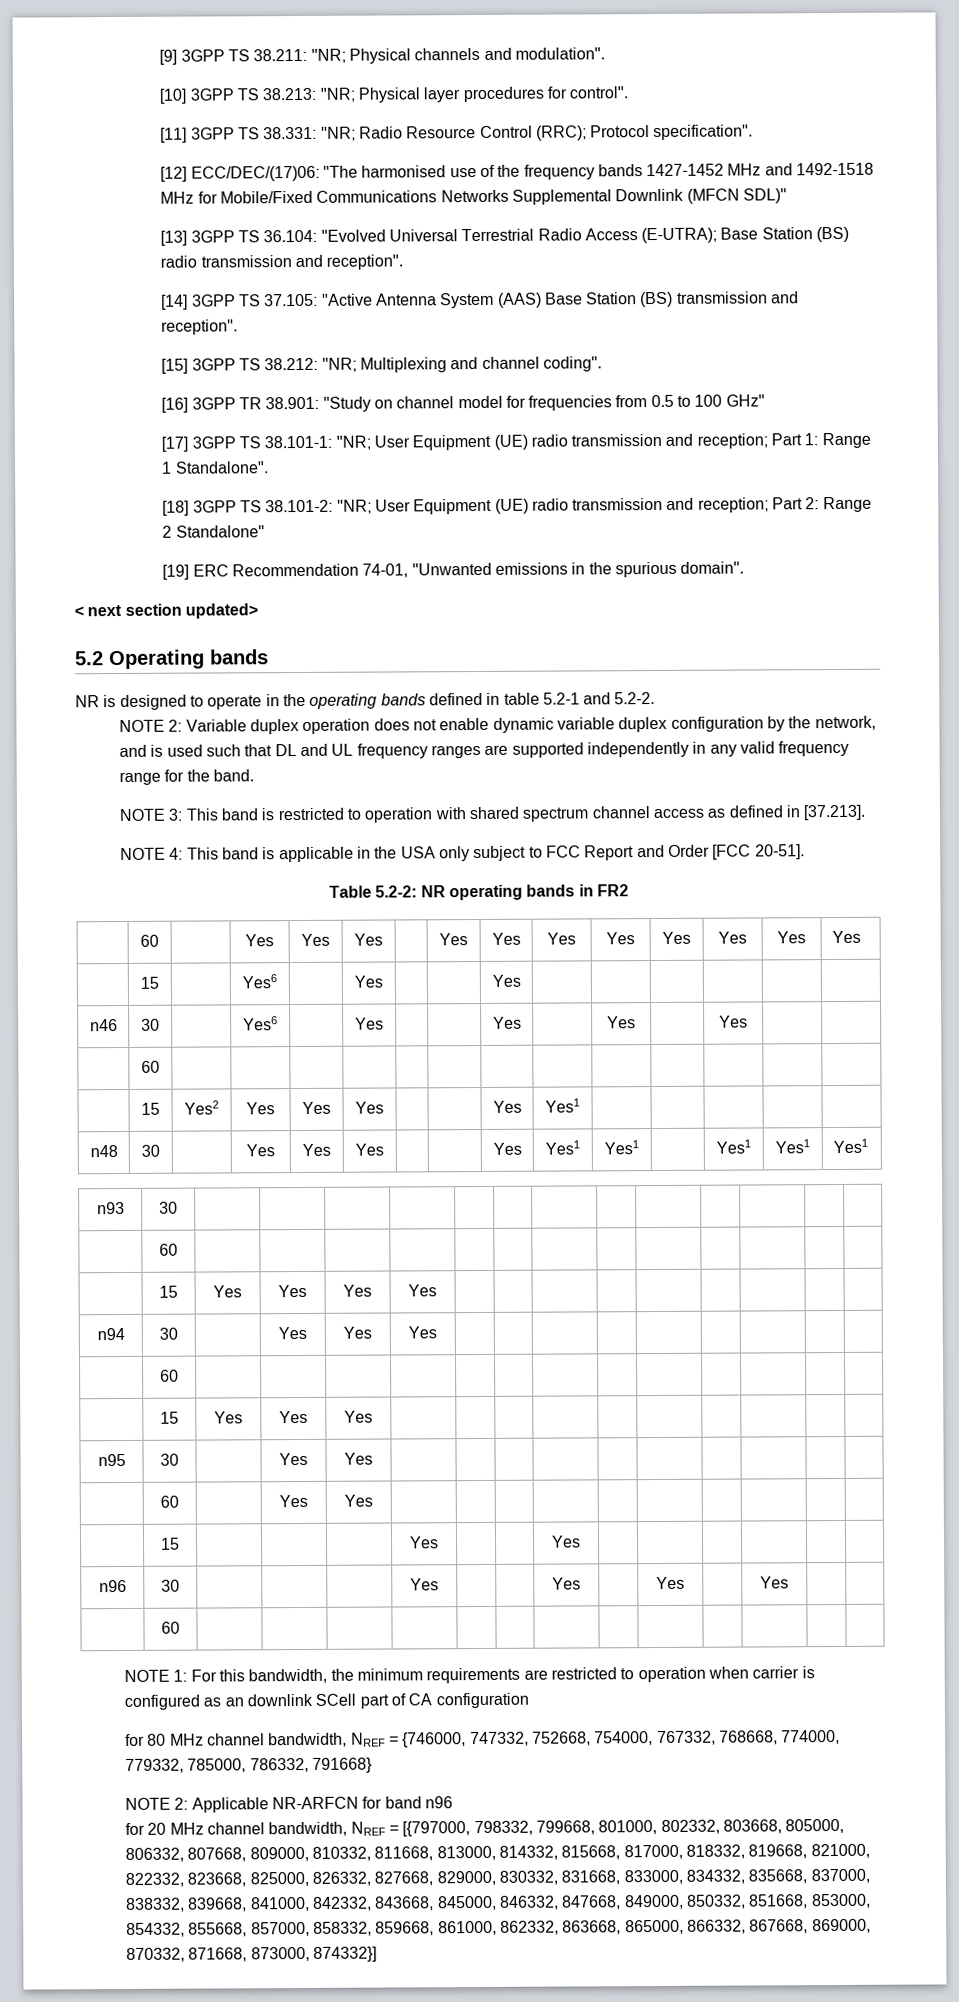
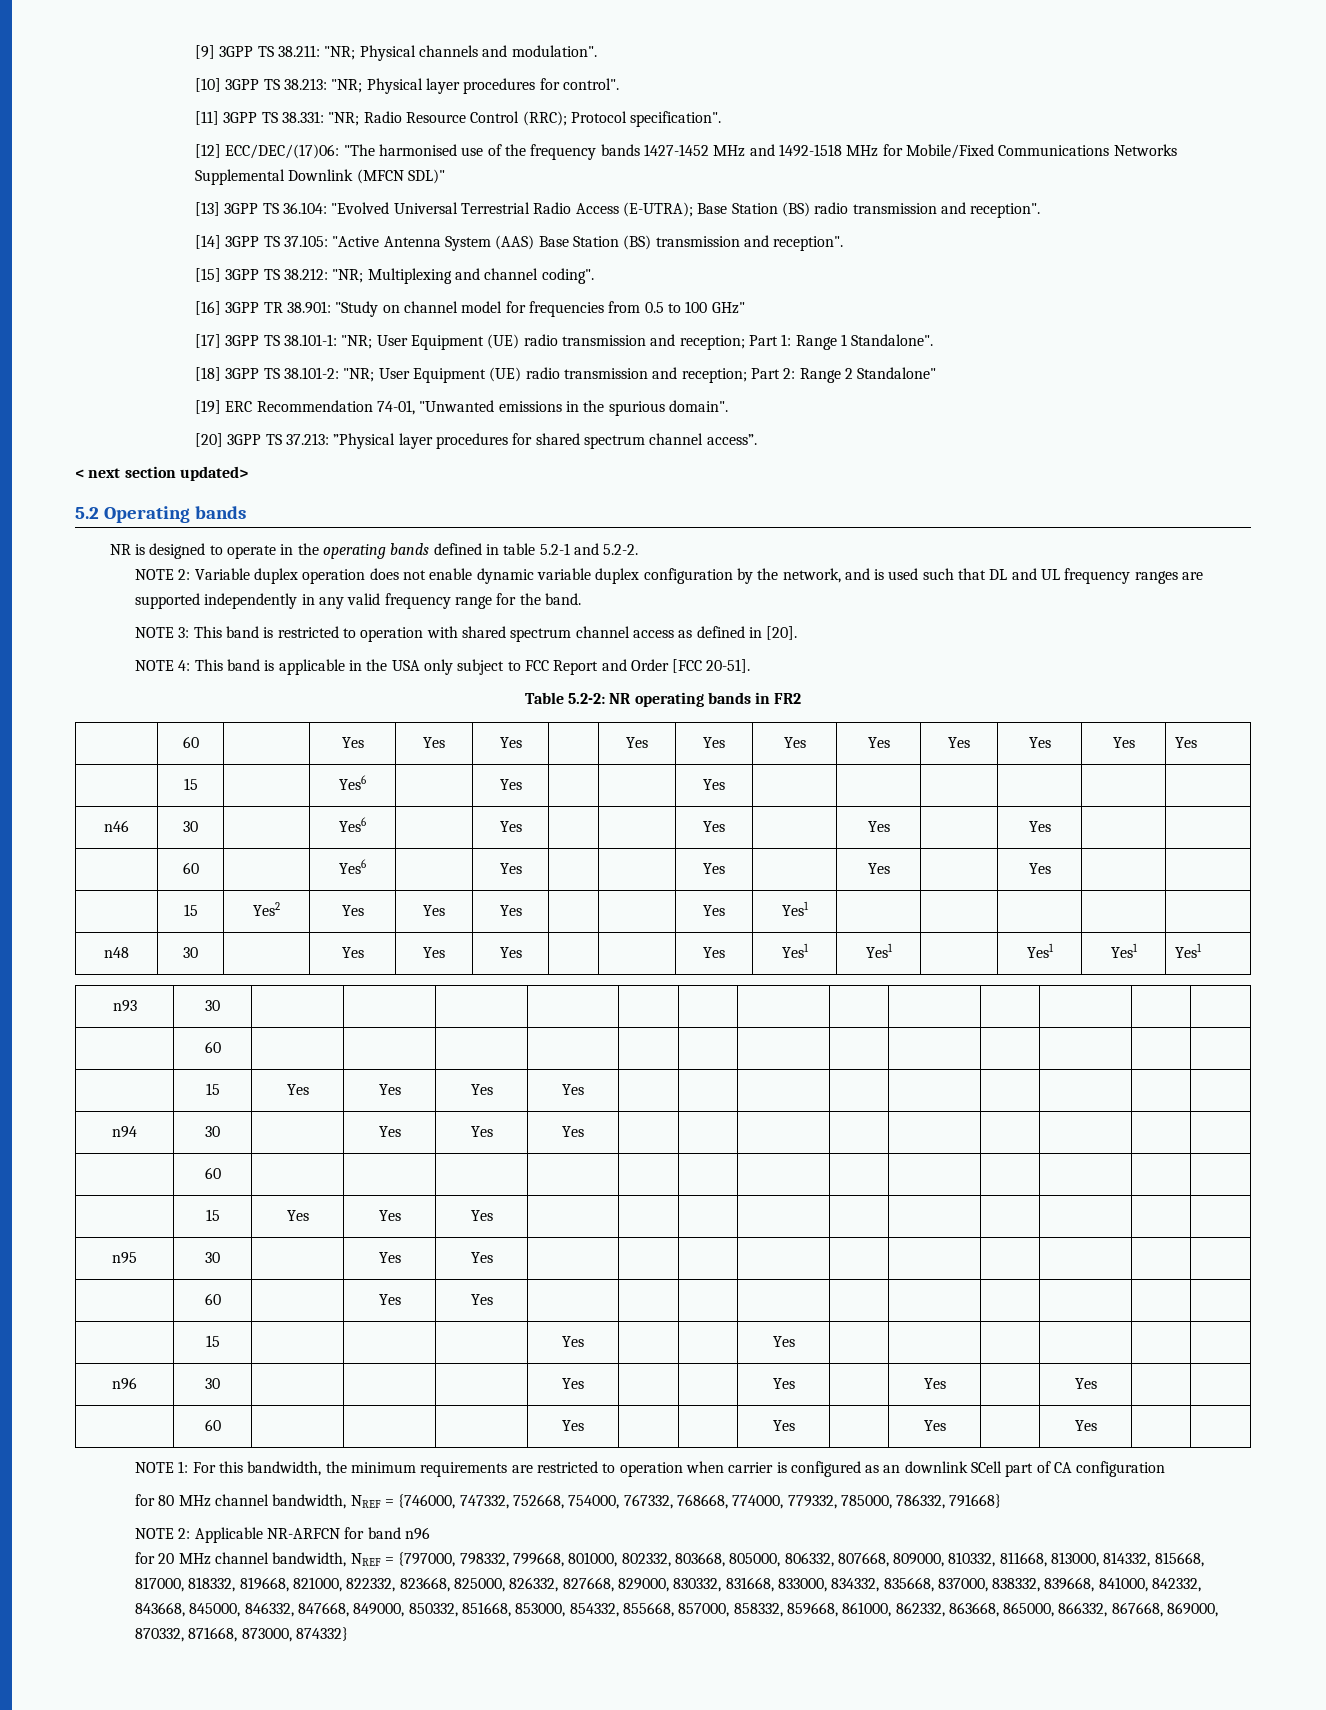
+ [20] 3GPP TS 37.213: ”Physical layer procedures for shared spectrum channel access”.
- NOTE 3: This band is restricted to operation with shared spectrum channel access as defined in [37.213].
+ NOTE 3: This band is restricted to operation with shared spectrum channel access as defined in [20].
  n46 | 30 | | Yes6 | | Yes | | | Yes | | Yes | | Yes | |
- | 60 | | | | | | | | | | | | |
+ | 60 | | Yes6 | | Yes | | | Yes | | Yes | | Yes | |
  n96 | 30 | | | | Yes | | | Yes | | Yes | | Yes | |
- | 60 | | | | | | | | | | | | |
+ | 60 | | | | Yes | | | Yes | | Yes | | Yes | |
- for 20 MHz channel bandwidth, NREF = [{797000, 798332, 799668, 801000, 802332, 803668, 805000, 806332, 807668, 809000, 810332, 811668, 813000, 814332, 815668, 817000, 818332, 819668, 821000, 822332, 823668, 825000, 826332, 827668, 829000, 830332, 831668, 833000, 834332, 835668, 837000, 838332, 839668, 841000, 842332, 843668, 845000, 846332, 847668, 849000, 850332, 851668, 853000, 854332, 855668, 857000, 858332, 859668, 861000, 862332, 863668, 865000, 866332, 867668, 869000, 870332, 871668, 873000, 874332}]
+ for 20 MHz channel bandwidth, NREF = {797000, 798332, 799668, 801000, 802332, 803668, 805000, 806332, 807668, 809000, 810332, 811668, 813000, 814332, 815668, 817000, 818332, 819668, 821000, 822332, 823668, 825000, 826332, 827668, 829000, 830332, 831668, 833000, 834332, 835668, 837000, 838332, 839668, 841000, 842332, 843668, 845000, 846332, 847668, 849000, 850332, 851668, 853000, 854332, 855668, 857000, 858332, 859668, 861000, 862332, 863668, 865000, 866332, 867668, 869000, 870332, 871668, 873000, 874332}

